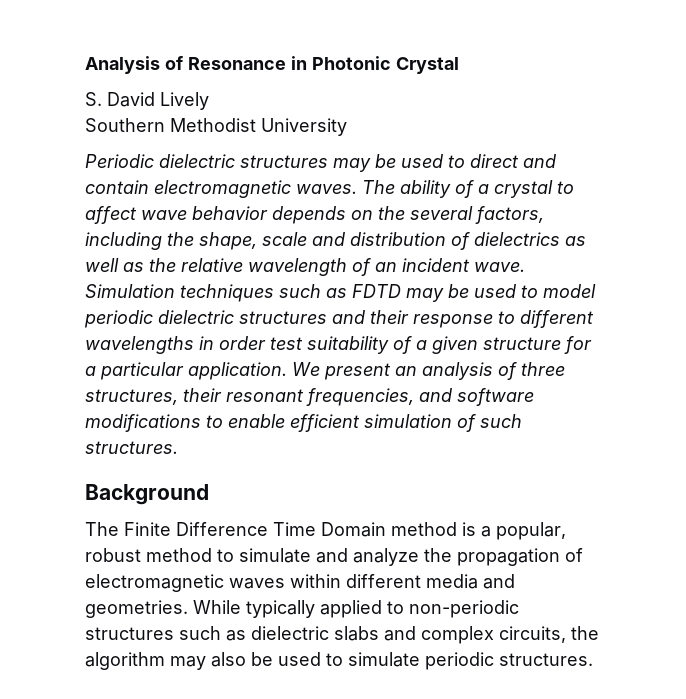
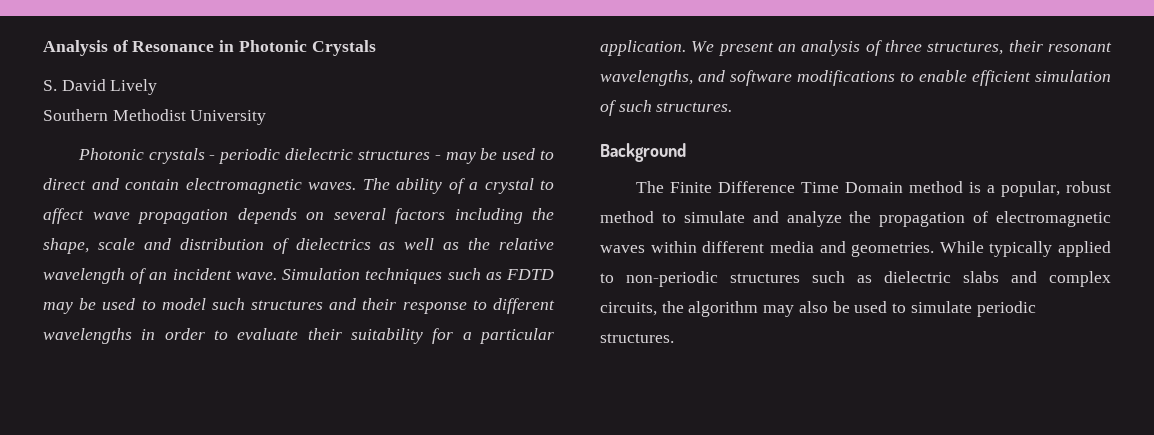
- Analysis of Resonance in Photonic Crystal
+ Analysis of Resonance in Photonic Crystals
- Periodic dielectric structures may be used to direct and contain electromagnetic waves.
+ Photonic crystals - periodic dielectric structures - may be used to direct and contain electromagnetic waves.
- The ability of a crystal to affect wave behavior depends on the several factors, including the shape, scale and distribution of dielectrics as well as the relative wavelength of an incident wave.
+ The ability of a crystal to affect wave propagation depends on several factors including the shape, scale and distribution of dielectrics as well as the relative wavelength of an incident wave.
- Simulation techniques such as FDTD may be used to model periodic dielectric structures and their response to different wavelengths in order test suitability of a given structure for a particular application.
+ Simulation techniques such as FDTD may be used to model such structures and their response to different wavelengths in order to evaluate their suitability for a particular application.
- We present an analysis of three structures, their resonant frequencies, and software modifications to enable efficient simulation of such structures.
+ We present an analysis of three structures, their resonant wavelengths, and software modifications to enable efficient simulation of such structures.

